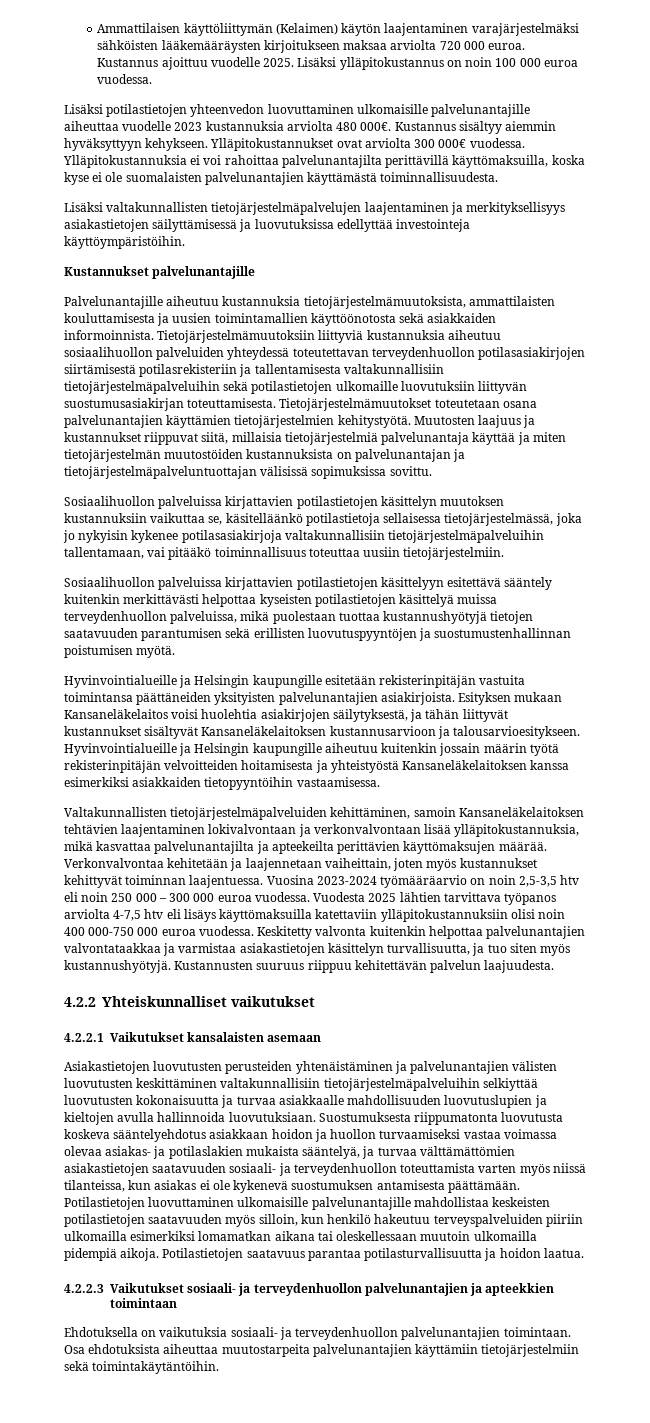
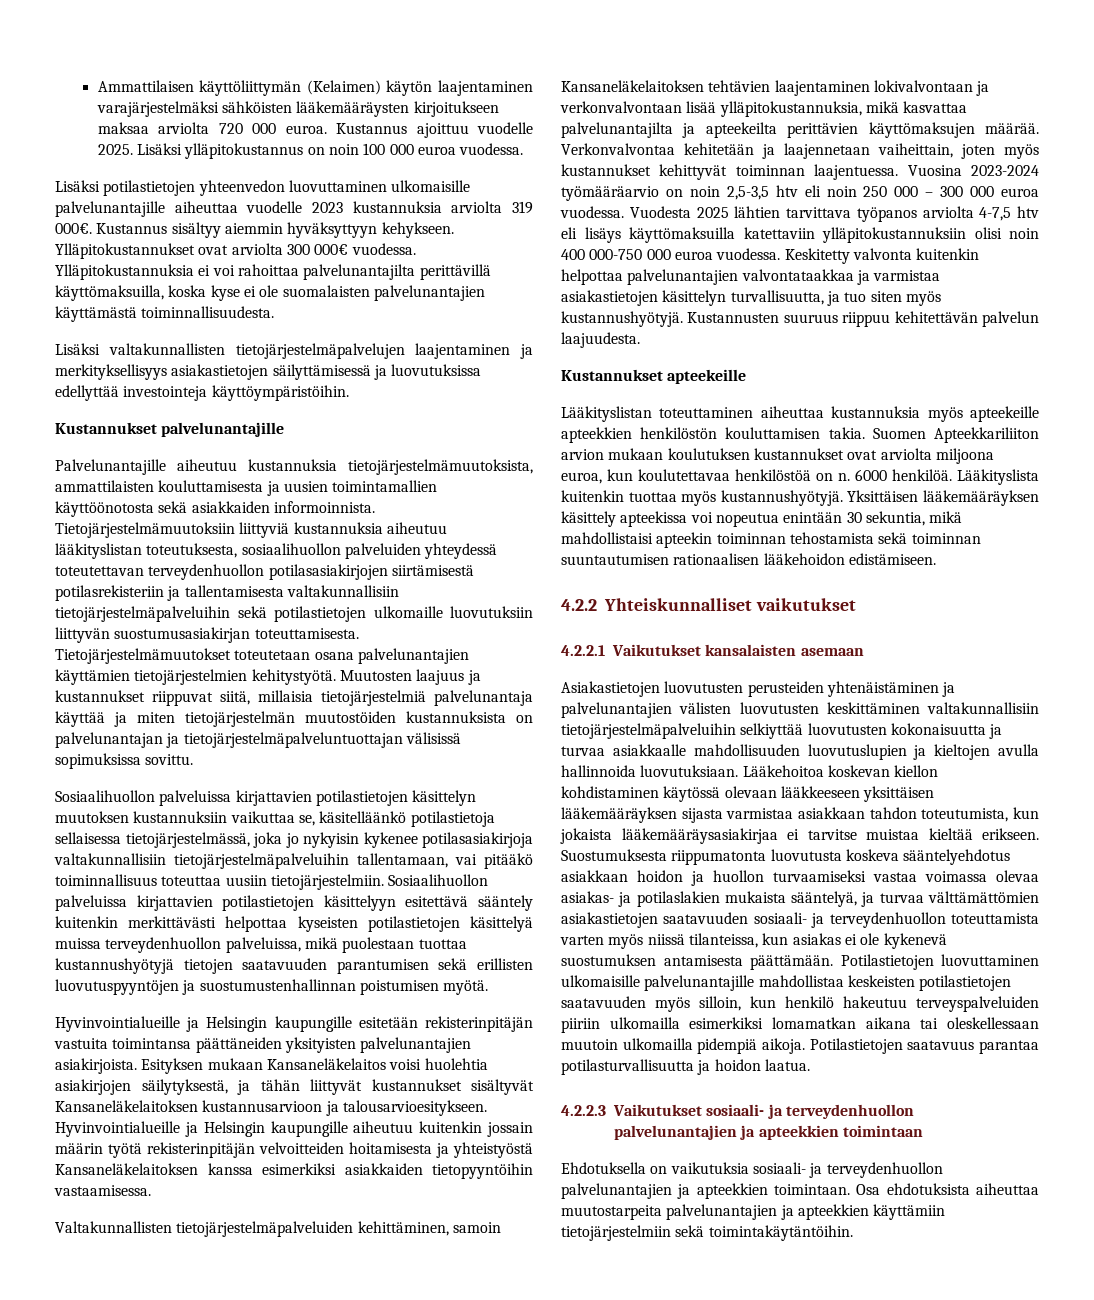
- Lisäksi potilastietojen yhteenvedon luovuttaminen ulkomaisille palvelunantajille aiheuttaa vuodelle 2023 kustannuksia arviolta 480 000€.
+ Lisäksi potilastietojen yhteenvedon luovuttaminen ulkomaisille palvelunantajille aiheuttaa vuodelle 2023 kustannuksia arviolta 319 000€.
- Tietojärjestelmämuutoksiin liittyviä kustannuksia aiheutuu sosiaalihuollon palveluiden yhteydessä toteutettavan terveydenhuollon potilasasiakirjojen siirtämisestä potilasrekisteriin ja tallentamisesta valtakunnallisiin tietojärjestelmäpalveluihin sekä potilastietojen ulkomaille luovutuksiin liittyvän suostumusasiakirjan toteuttamisesta.
+ Tietojärjestelmämuutoksiin liittyviä kustannuksia aiheutuu lääkityslistan toteutuksesta, sosiaalihuollon palveluiden yhteydessä toteutettavan terveydenhuollon potilasasiakirjojen siirtämisestä potilasrekisteriin ja tallentamisesta valtakunnallisiin tietojärjestelmäpalveluihin sekä potilastietojen ulkomaille luovutuksiin liittyvän suostumusasiakirjan toteuttamisesta.
- Sosiaalihuollon palveluissa kirjattavien potilastietojen käsittelyn muutoksen kustannuksiin vaikuttaa se, käsitelläänkö potilastietoja sellaisessa tietojärjestelmässä, joka jo nykyisin kykenee potilasasiakirjoja valtakunnallisiin tietojärjestelmäpalveluihin tallentamaan, vai pitääkö toiminnallisuus toteuttaa uusiin tietojärjestelmiin.
- Sosiaalihuollon palveluissa kirjattavien potilastietojen käsittelyyn esitettävä sääntely kuitenkin merkittävästi helpottaa kyseisten potilastietojen käsittelyä muissa terveydenhuollon palveluissa, mikä puolestaan tuottaa kustannushyötyjä tietojen saatavuuden parantumisen sekä erillisten luovutuspyyntöjen ja suostumustenhallinnan poistumisen myötä.
+ Sosiaalihuollon palveluissa kirjattavien potilastietojen käsittelyn muutoksen kustannuksiin vaikuttaa se, käsitelläänkö potilastietoja sellaisessa tietojärjestelmässä, joka jo nykyisin kykenee potilasasiakirjoja valtakunnallisiin tietojärjestelmäpalveluihin tallentamaan, vai pitääkö toiminnallisuus toteuttaa uusiin tietojärjestelmiin. Sosiaalihuollon palveluissa kirjattavien potilastietojen käsittelyyn esitettävä sääntely kuitenkin merkittävästi helpottaa kyseisten potilastietojen käsittelyä muissa terveydenhuollon palveluissa, mikä puolestaan tuottaa kustannushyötyjä tietojen saatavuuden parantumisen sekä erillisten luovutuspyyntöjen ja suostumustenhallinnan poistumisen myötä.
+ Kustannukset apteekeille
+ Lääkityslistan toteuttaminen aiheuttaa kustannuksia myös apteekeille apteekkien henkilöstön kouluttamisen takia. Suomen Apteekkariliiton arvion mukaan koulutuksen kustannukset ovat arviolta miljoona euroa, kun koulutettavaa henkilöstöä on n. 6000 henkilöä. Lääkityslista kuitenkin tuottaa myös kustannushyötyjä. Yksittäisen lääkemääräyksen käsittely apteekissa voi nopeutua enintään 30 sekuntia, mikä mahdollistaisi apteekin toiminnan tehostamista sekä toiminnan suuntautumisen rationaalisen lääkehoidon edistämiseen.
+ Lääkehoitoa koskevan kiellon kohdistaminen käytössä olevaan lääkkeeseen yksittäisen lääkemääräyksen sijasta varmistaa asiakkaan tahdon toteutumista, kun jokaista lääkemääräysasiakirjaa ei tarvitse muistaa kieltää erikseen.
- Ehdotuksella on vaikutuksia sosiaali- ja terveydenhuollon palvelunantajien toimintaan.
+ Ehdotuksella on vaikutuksia sosiaali- ja terveydenhuollon palvelunantajien ja apteekkien toimintaan.
- Osa ehdotuksista aiheuttaa muutostarpeita palvelunantajien käyttämiin tietojärjestelmiin sekä toimintakäytäntöihin.
+ Osa ehdotuksista aiheuttaa muutostarpeita palvelunantajien ja apteekkien käyttämiin tietojärjestelmiin sekä toimintakäytäntöihin.

